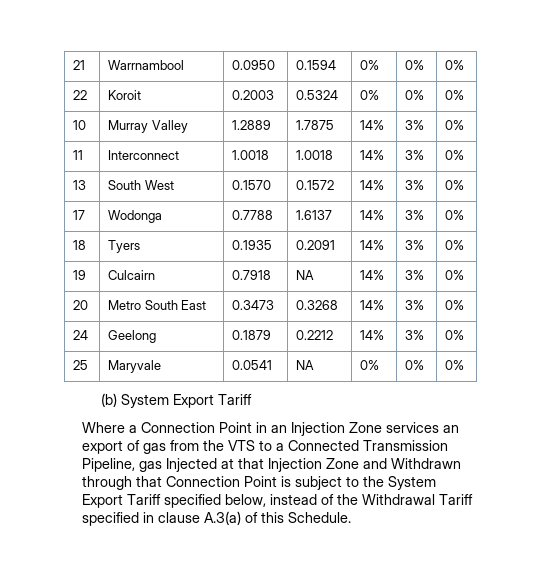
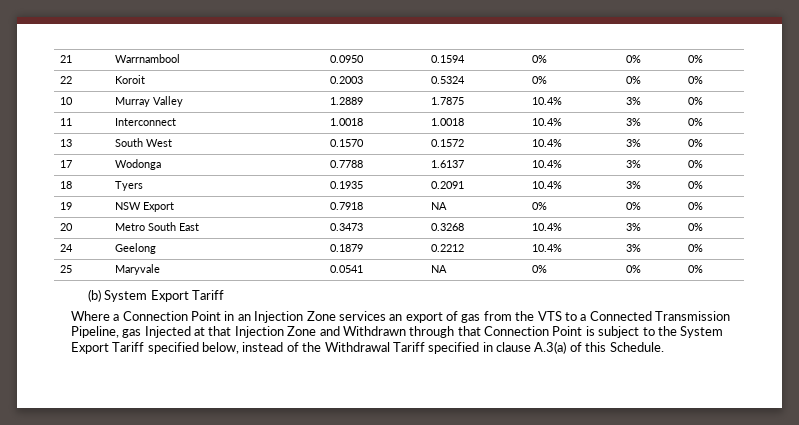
- 10 | Murray Valley | 1.2889 | 1.7875 | 14% | 3% | 0%
+ 10 | Murray Valley | 1.2889 | 1.7875 | 10.4% | 3% | 0%
- 11 | Interconnect | 1.0018 | 1.0018 | 14% | 3% | 0%
+ 11 | Interconnect | 1.0018 | 1.0018 | 10.4% | 3% | 0%
- 13 | South West | 0.1570 | 0.1572 | 14% | 3% | 0%
+ 13 | South West | 0.1570 | 0.1572 | 10.4% | 3% | 0%
- 17 | Wodonga | 0.7788 | 1.6137 | 14% | 3% | 0%
+ 17 | Wodonga | 0.7788 | 1.6137 | 10.4% | 3% | 0%
- 18 | Tyers | 0.1935 | 0.2091 | 14% | 3% | 0%
+ 18 | Tyers | 0.1935 | 0.2091 | 10.4% | 3% | 0%
- 19 | Culcairn | 0.7918 | NA | 14% | 3% | 0%
+ 19 | NSW Export | 0.7918 | NA | 0% | 0% | 0%
- 20 | Metro South East | 0.3473 | 0.3268 | 14% | 3% | 0%
+ 20 | Metro South East | 0.3473 | 0.3268 | 10.4% | 3% | 0%
- 24 | Geelong | 0.1879 | 0.2212 | 14% | 3% | 0%
+ 24 | Geelong | 0.1879 | 0.2212 | 10.4% | 3% | 0%

